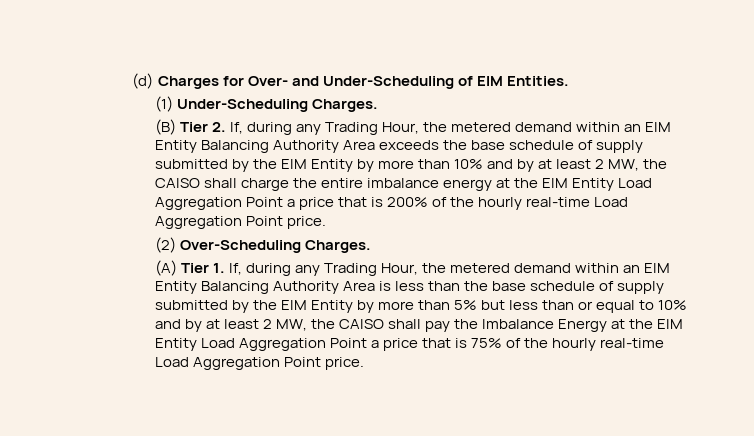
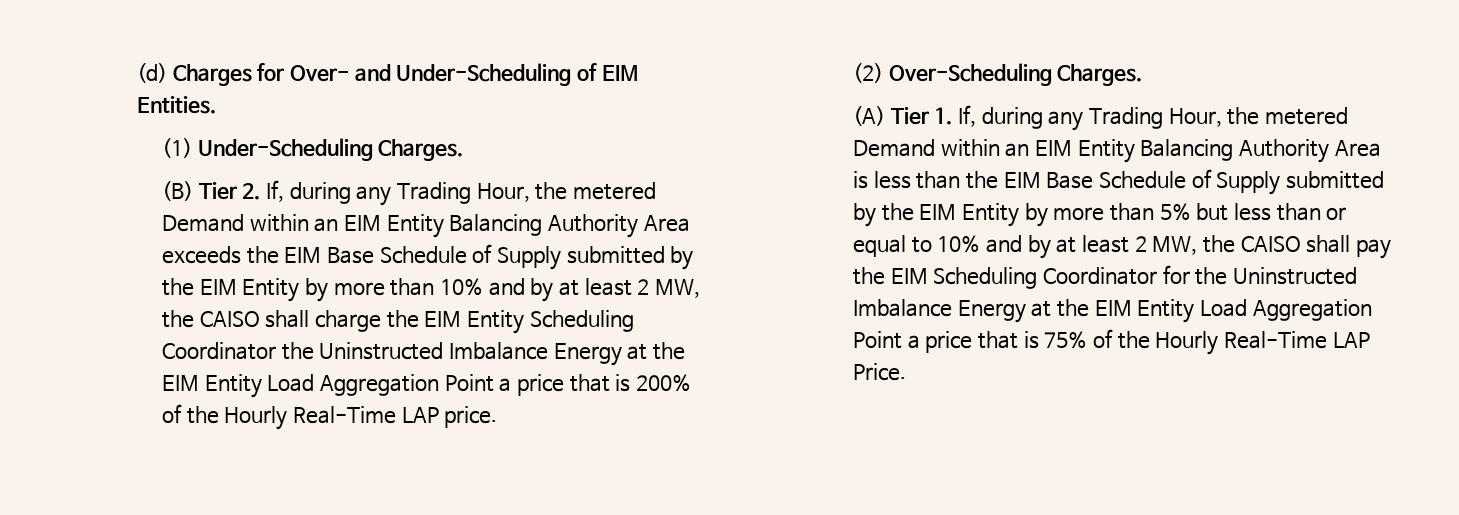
- (B) Tier 2. If, during any Trading Hour, the metered demand within an EIM Entity Balancing Authority Area exceeds the base schedule of supply submitted by the EIM Entity by more than 10% and by at least 2 MW, the CAISO shall charge the entire imbalance energy at the EIM Entity Load Aggregation Point a price that is 200% of the hourly real-time Load Aggregation Point price.
+ (B) Tier 2. If, during any Trading Hour, the metered Demand within an EIM Entity Balancing Authority Area exceeds the EIM Base Schedule of Supply submitted by the EIM Entity by more than 10% and by at least 2 MW, the CAISO shall charge the EIM Entity Scheduling Coordinator the Uninstructed Imbalance Energy at the EIM Entity Load Aggregation Point a price that is 200% of the Hourly Real-Time LAP price.
- (A) Tier 1. If, during any Trading Hour, the metered demand within an EIM Entity Balancing Authority Area is less than the base schedule of supply submitted by the EIM Entity by more than 5% but less than or equal to 10% and by at least 2 MW, the CAISO shall pay the Imbalance Energy at the EIM Entity Load Aggregation Point a price that is 75% of the hourly real-time Load Aggregation Point price.
+ (A) Tier 1. If, during any Trading Hour, the metered Demand within an EIM Entity Balancing Authority Area is less than the EIM Base Schedule of Supply submitted by the EIM Entity by more than 5% but less than or equal to 10% and by at least 2 MW, the CAISO shall pay the EIM Scheduling Coordinator for the Uninstructed Imbalance Energy at the EIM Entity Load Aggregation Point a price that is 75% of the Hourly Real-Time LAP Price.

